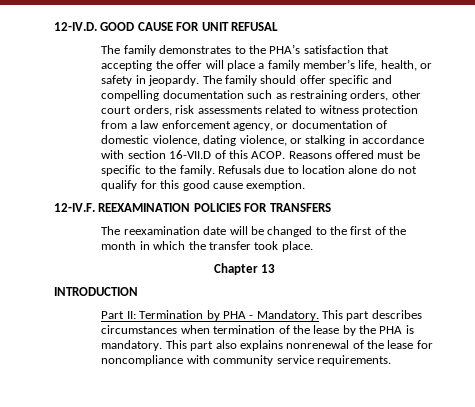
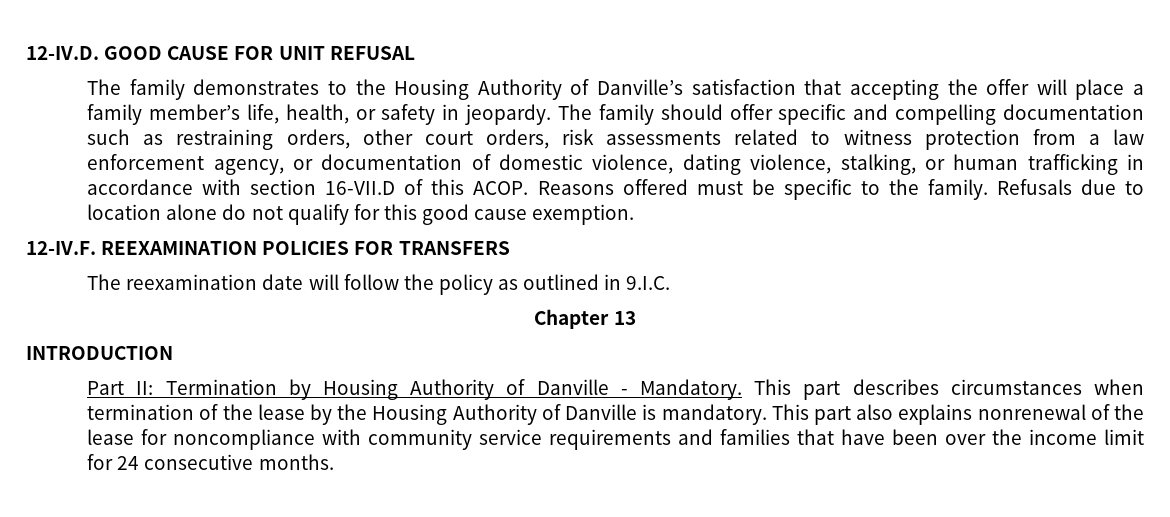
- The family demonstrates to the PHA’s satisfaction that accepting the offer will place a family member’s life, health, or safety in jeopardy.
+ The family demonstrates to the Housing Authority of Danville’s satisfaction that accepting the offer will place a family member’s life, health, or safety in jeopardy.
- The family should offer specific and compelling documentation such as restraining orders, other court orders, risk assessments related to witness protection from a law enforcement agency, or documentation of domestic violence, dating violence, or stalking in accordance with section 16-VII.D of this ACOP.
+ The family should offer specific and compelling documentation such as restraining orders, other court orders, risk assessments related to witness protection from a law enforcement agency, or documentation of domestic violence, dating violence, stalking, or human trafficking in accordance with section 16-VII.D of this ACOP.
- The reexamination date will be changed to the first of the month in which the transfer took place.
+ The reexamination date will follow the policy as outlined in 9.I.C.
- Part II: Termination by PHA - Mandatory.
+ Part II: Termination by Housing Authority of Danville - Mandatory.
- This part describes circumstances when termination of the lease by the PHA is mandatory.
+ This part describes circumstances when termination of the lease by the Housing Authority of Danville is mandatory.
- This part also explains nonrenewal of the lease for noncompliance with community service requirements.
+ This part also explains nonrenewal of the lease for noncompliance with community service requirements and families that have been over the income limit for 24 consecutive months.

